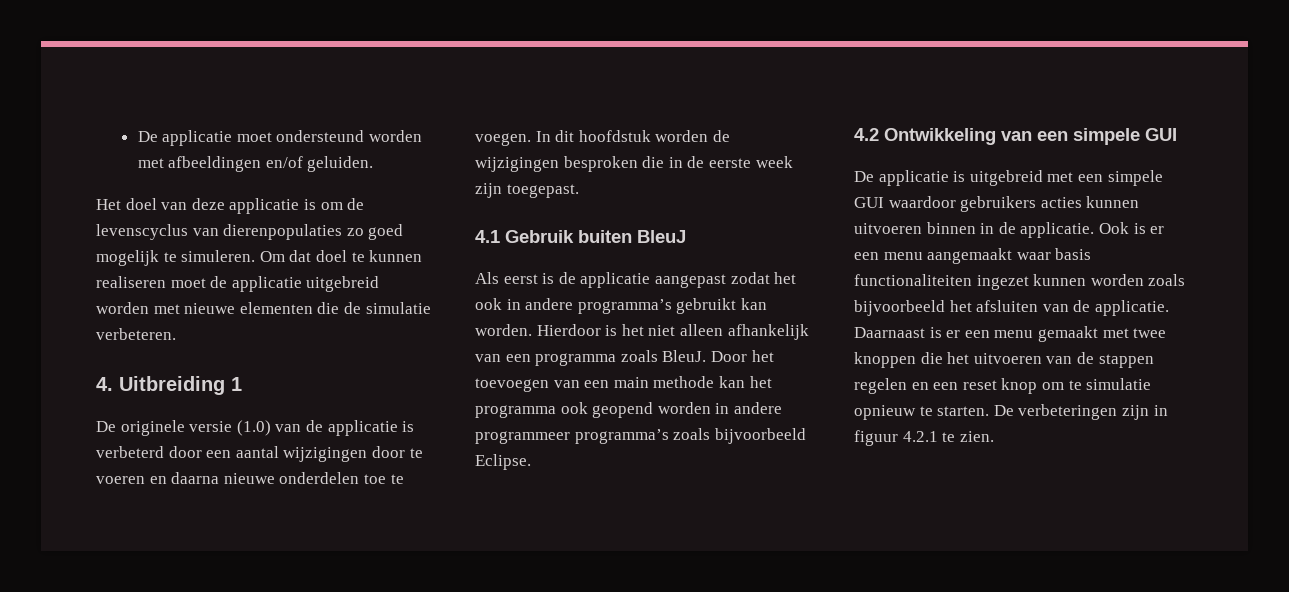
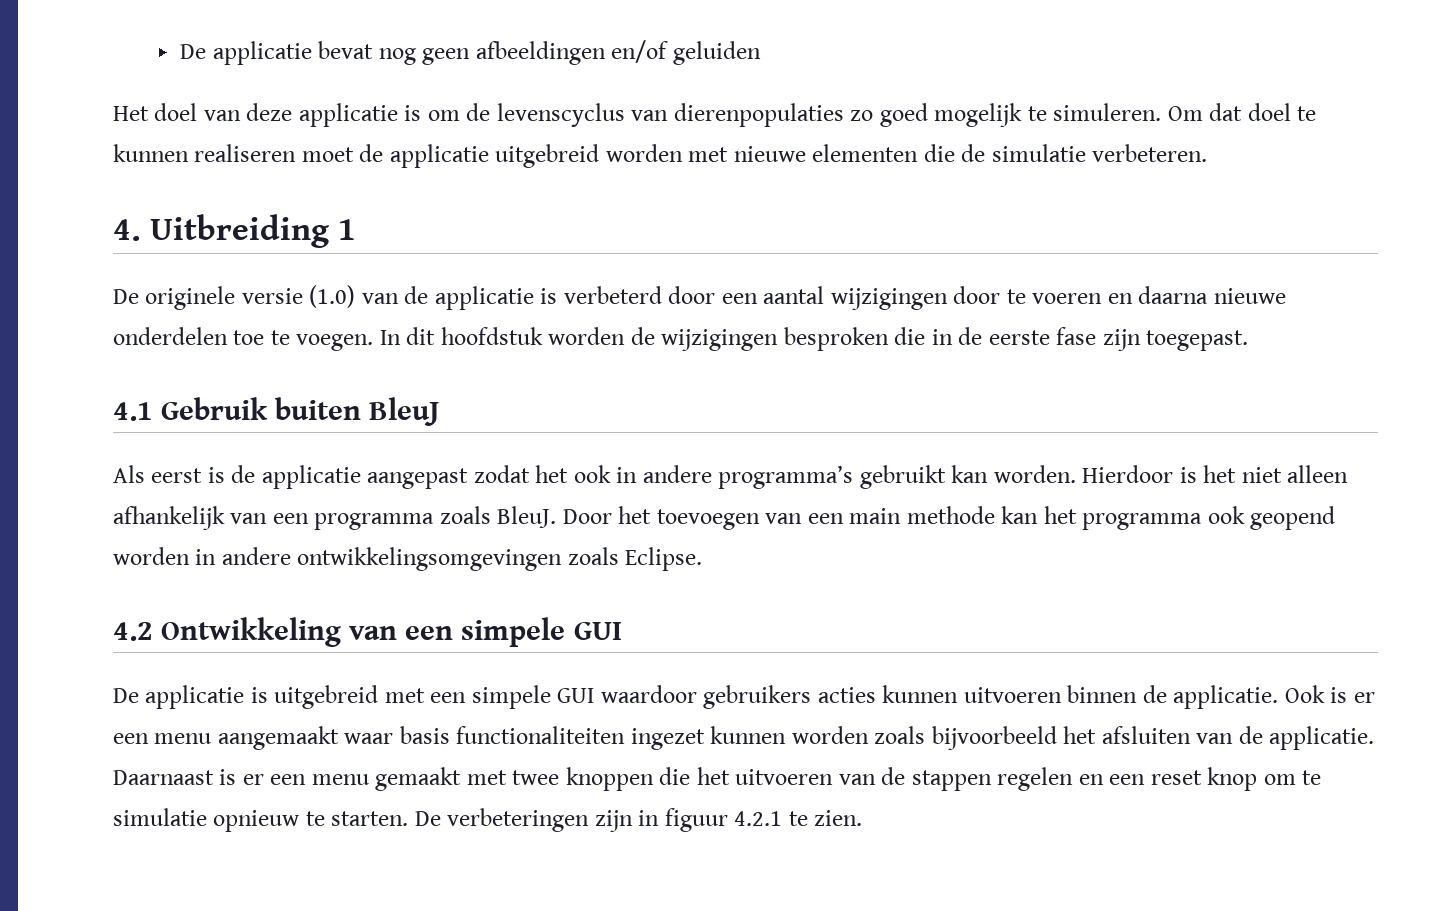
- De applicatie moet ondersteund worden met afbeeldingen en/of geluiden.
+ De applicatie bevat nog geen afbeeldingen en/of geluiden
- In dit hoofdstuk worden de wijzigingen besproken die in de eerste week zijn toegepast.
+ In dit hoofdstuk worden de wijzigingen besproken die in de eerste fase zijn toegepast.
- Door het toevoegen van een main methode kan het programma ook geopend worden in andere programmeer programma’s zoals bijvoorbeeld Eclipse.
+ Door het toevoegen van een main methode kan het programma ook geopend worden in andere ontwikkelingsomgevingen zoals Eclipse.
- De applicatie is uitgebreid met een simpele GUI waardoor gebruikers acties kunnen uitvoeren binnen in de applicatie.
+ De applicatie is uitgebreid met een simpele GUI waardoor gebruikers acties kunnen uitvoeren binnen de applicatie.

